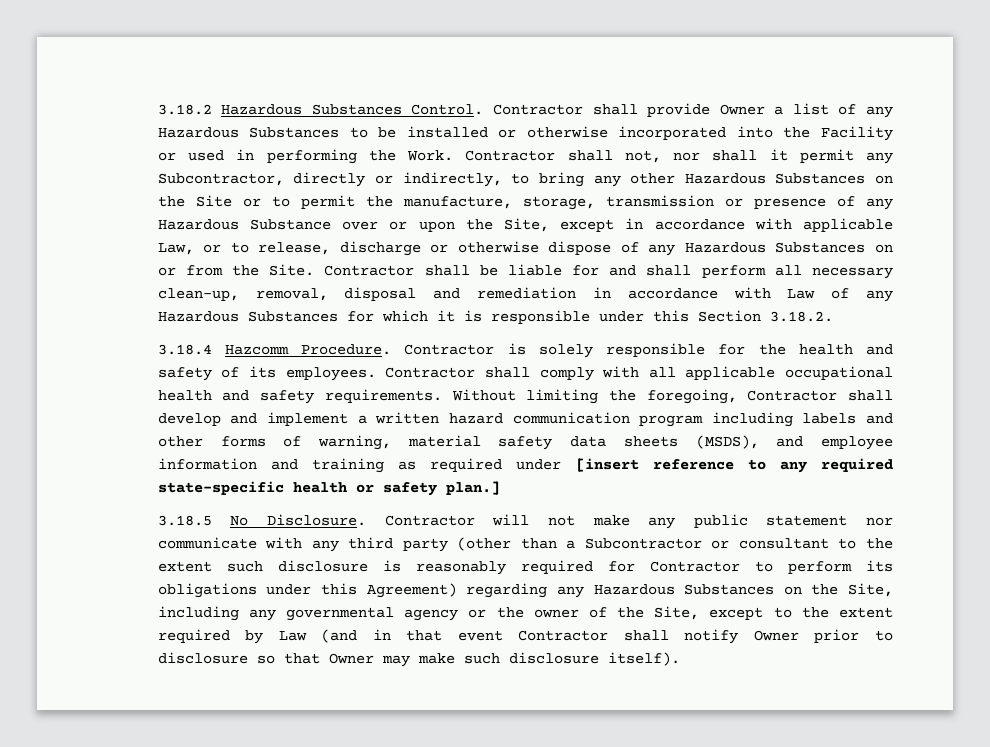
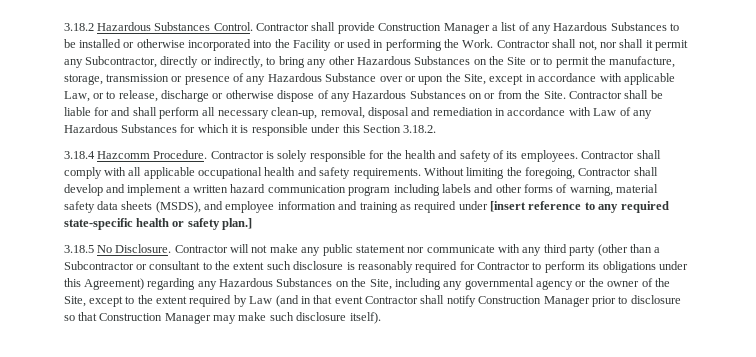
- Contractor shall provide Owner a list of any Hazardous Substances to be installed or otherwise incorporated into the Facility or used in performing the Work.
+ Contractor shall provide Construction Manager a list of any Hazardous Substances to be installed or otherwise incorporated into the Facility or used in performing the Work.
- Contractor will not make any public statement nor communicate with any third party (other than a Subcontractor or consultant to the extent such disclosure is reasonably required for Contractor to perform its obligations under this Agreement) regarding any Hazardous Substances on the Site, including any governmental agency or the owner of the Site, except to the extent required by Law (and in that event Contractor shall notify Owner prior to disclosure so that Owner may make such disclosure itself).
+ Contractor will not make any public statement nor communicate with any third party (other than a Subcontractor or consultant to the extent such disclosure is reasonably required for Contractor to perform its obligations under this Agreement) regarding any Hazardous Substances on the Site, including any governmental agency or the owner of the Site, except to the extent required by Law (and in that event Contractor shall notify Construction Manager prior to disclosure so that Construction Manager may make such disclosure itself).

